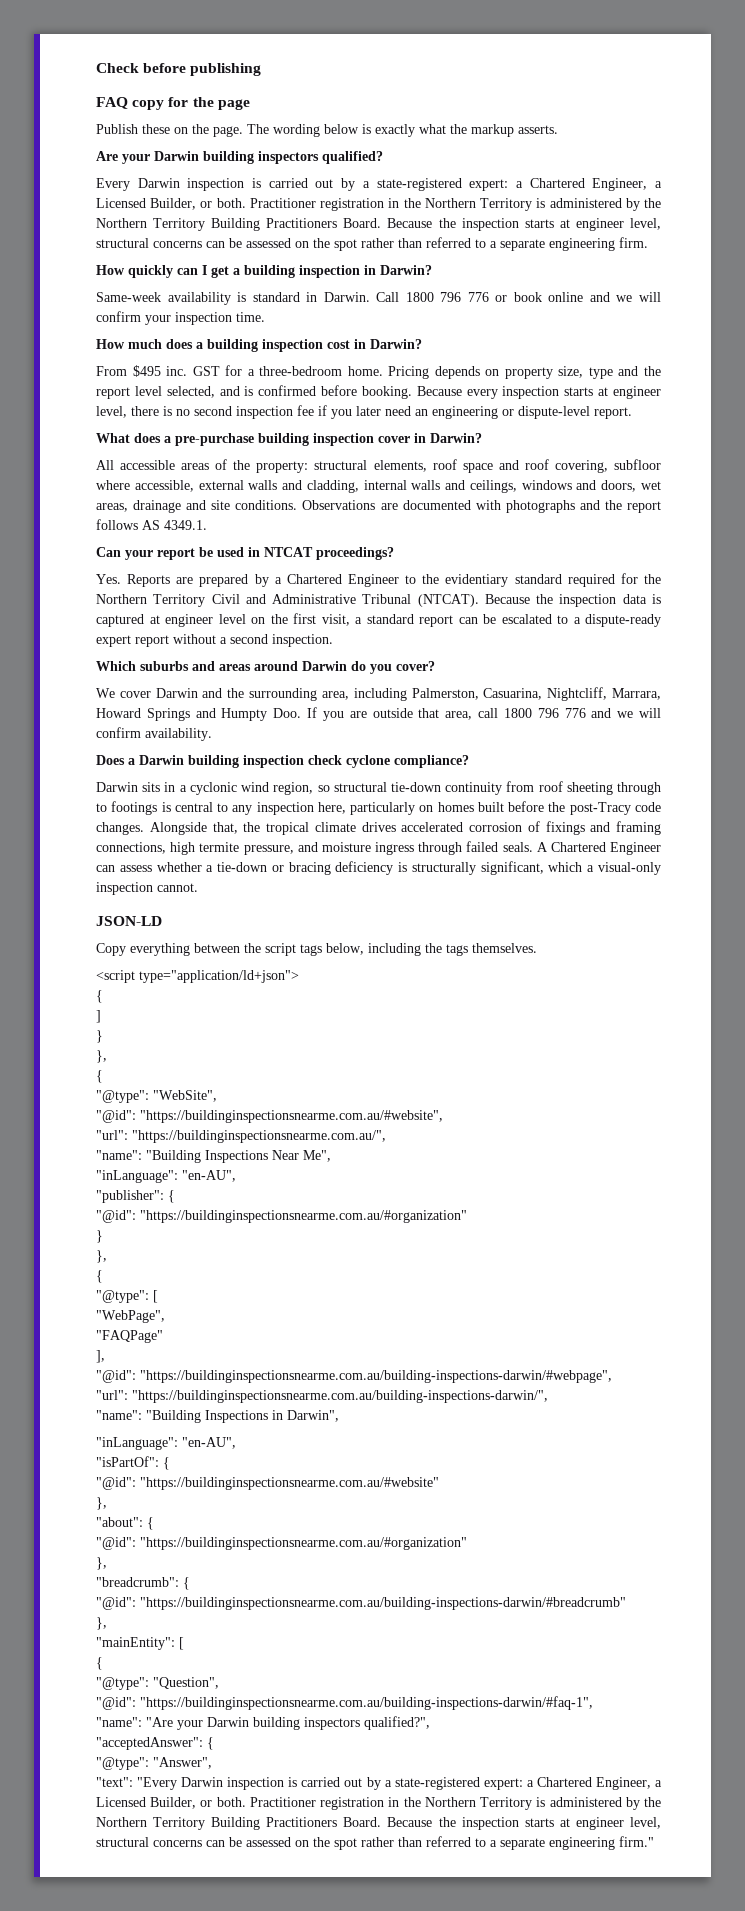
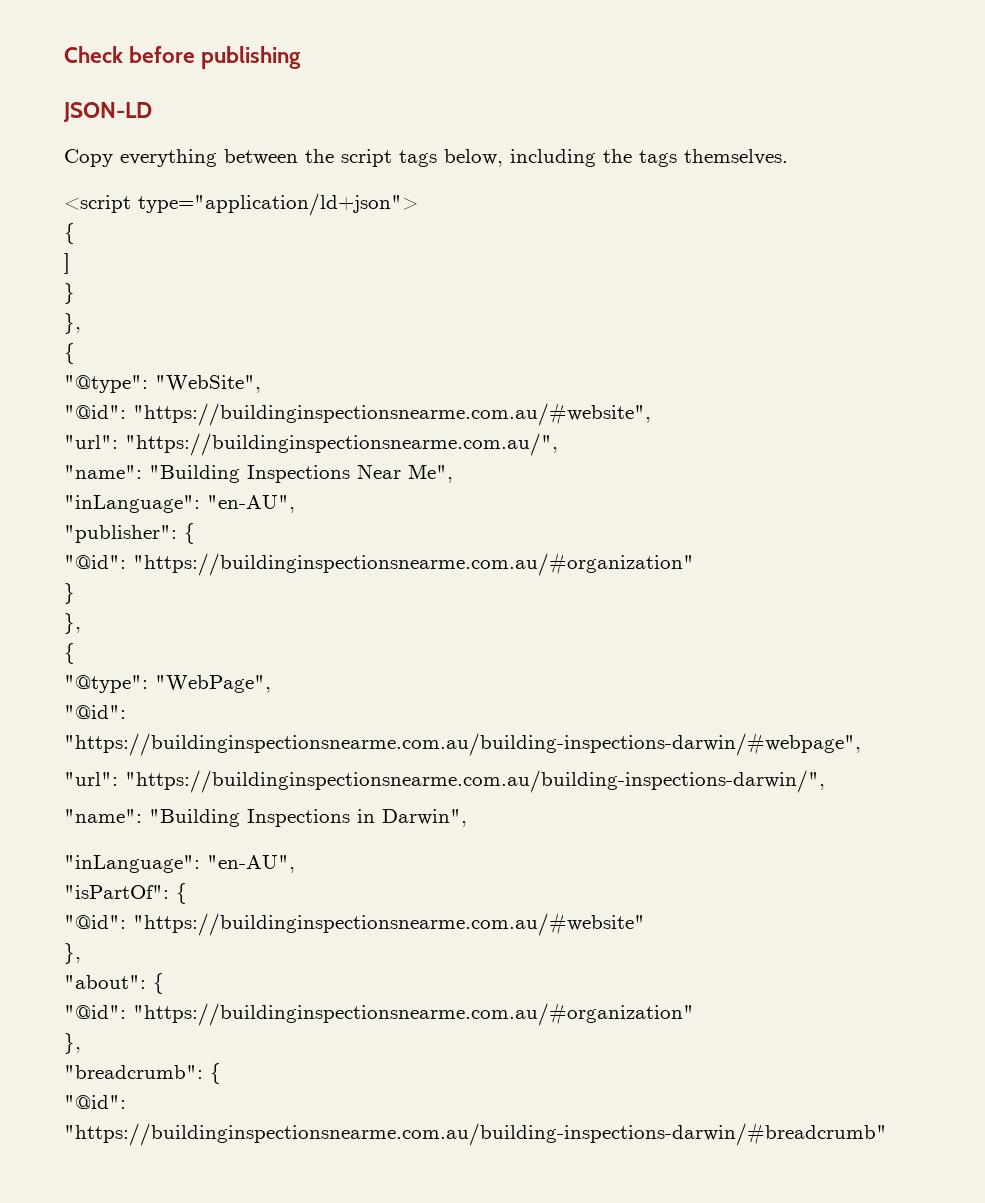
- FAQ copy for the page
- Publish these on the page. The wording below is exactly what the markup asserts.
- Are your Darwin building inspectors qualified?
- Every Darwin inspection is carried out by a state-registered expert: a Chartered Engineer, a Licensed Builder, or both. Practitioner registration in the Northern Territory is administered by the Northern Territory Building Practitioners Board. Because the inspection starts at engineer level, structural concerns can be assessed on the spot rather than referred to a separate engineering firm.
- How quickly can I get a building inspection in Darwin?
- Same-week availability is standard in Darwin. Call 1800 796 776 or book online and we will confirm your inspection time.
- How much does a building inspection cost in Darwin?
- From $495 inc. GST for a three-bedroom home. Pricing depends on property size, type and the report level selected, and is confirmed before booking. Because every inspection starts at engineer level, there is no second inspection fee if you later need an engineering or dispute-level report.
- What does a pre-purchase building inspection cover in Darwin?
- All accessible areas of the property: structural elements, roof space and roof covering, subfloor where accessible, external walls and cladding, internal walls and ceilings, windows and doors, wet areas, drainage and site conditions. Observations are documented with photographs and the report follows AS 4349.1.
- Can your report be used in NTCAT proceedings?
- Yes. Reports are prepared by a Chartered Engineer to the evidentiary standard required for the Northern Territory Civil and Administrative Tribunal (NTCAT). Because the inspection data is captured at engineer level on the first visit, a standard report can be escalated to a dispute-ready expert report without a second inspection.
- Which suburbs and areas around Darwin do you cover?
- We cover Darwin and the surrounding area, including Palmerston, Casuarina, Nightcliff, Marrara, Howard Springs and Humpty Doo. If you are outside that area, call 1800 796 776 and we will confirm availability.
- Does a Darwin building inspection check cyclone compliance?
- Darwin sits in a cyclonic wind region, so structural tie-down continuity from roof sheeting through to footings is central to any inspection here, particularly on homes built before the post-Tracy code changes. Alongside that, the tropical climate drives accelerated corrosion of fixings and framing connections, high termite pressure, and moisture ingress through failed seals. A Chartered Engineer can assess whether a tie-down or bracing deficiency is structurally significant, which a visual-only inspection cannot.
- "@type": [
- "WebPage",
+ "@type": "WebPage",
- "FAQPage"
- ],
  "@id": "https://buildinginspectionsnearme.com.au/building-inspections-darwin/#breadcrumb"
- },
- "mainEntity": [
- {
- "@type": "Question",
- "@id": "https://buildinginspectionsnearme.com.au/building-inspections-darwin/#faq-1",
- "name": "Are your Darwin building inspectors qualified?",
- "acceptedAnswer": {
- "@type": "Answer",
- "text": "Every Darwin inspection is carried out by a state-registered expert: a Chartered Engineer, a Licensed Builder, or both. Practitioner registration in the Northern Territory is administered by the Northern Territory Building Practitioners Board. Because the inspection starts at engineer level, structural concerns can be assessed on the spot rather than referred to a separate engineering firm."

